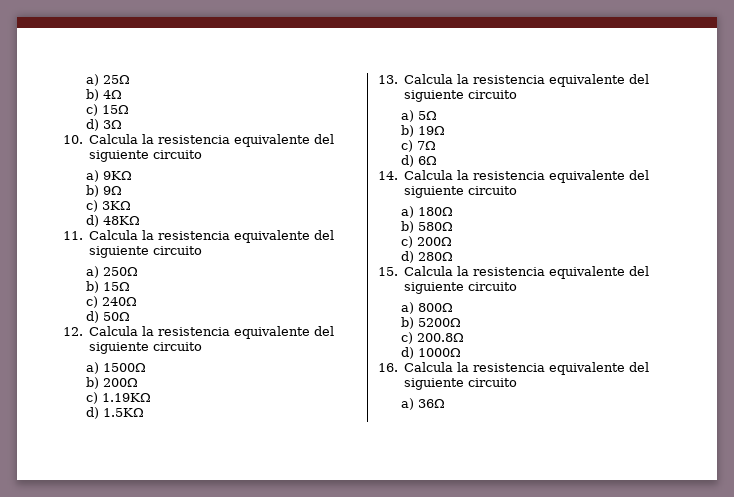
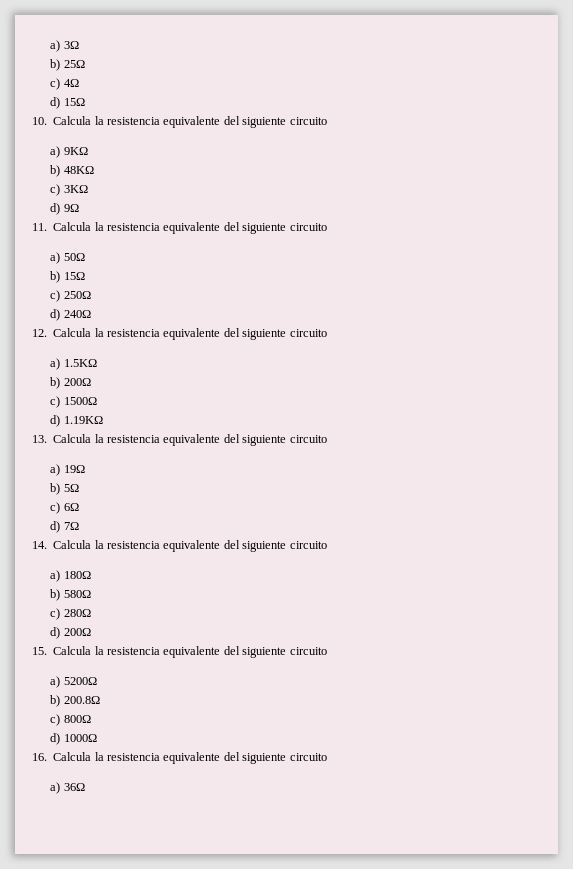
- a) 25Ω
+ a) 3Ω
+ b) 25Ω
- b) 4Ω
+ c) 4Ω
- c) 15Ω
- d) 3Ω
+ d) 15Ω
- b) 9Ω
+ b) 48KΩ
- d) 48KΩ
+ d) 9Ω
- a) 250Ω
+ a) 50Ω
- c) 240Ω
- d) 50Ω
+ c) 250Ω
+ d) 240Ω
- a) 1500Ω
+ a) 1.5KΩ
- c) 1.19KΩ
- d) 1.5KΩ
+ c) 1500Ω
+ d) 1.19KΩ
- a) 5Ω
+ a) 19Ω
+ b) 5Ω
- b) 19Ω
- c) 7Ω
- d) 6Ω
+ c) 6Ω
+ d) 7Ω
- c) 200Ω
- d) 280Ω
+ c) 280Ω
+ d) 200Ω
- a) 800Ω
- b) 5200Ω
- c) 200.8Ω
+ a) 5200Ω
+ b) 200.8Ω
+ c) 800Ω

